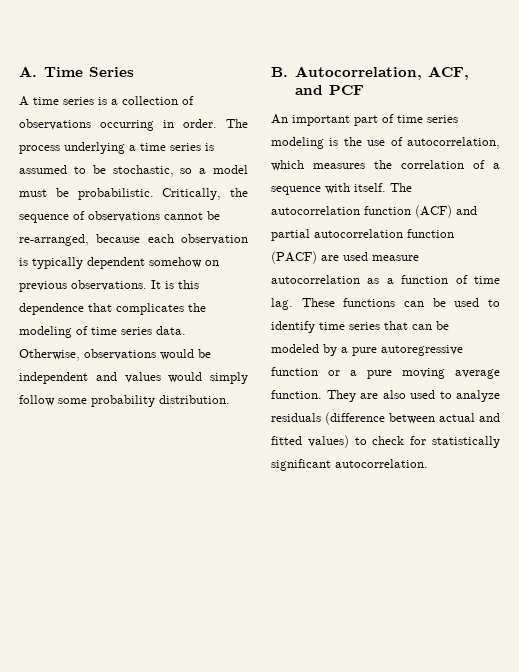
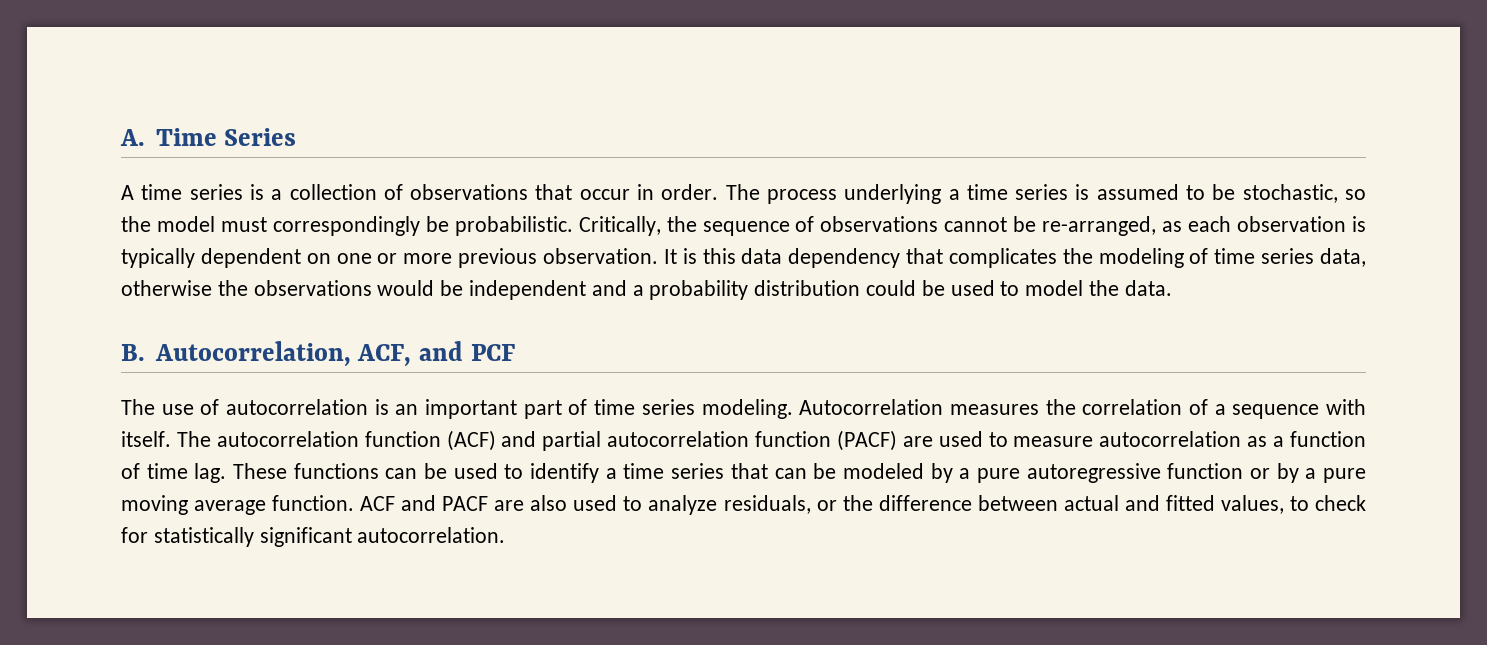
- A time series is a collection of observations occurring in order.
+ A time series is a collection of observations that occur in order.
- The process underlying a time series is assumed to be stochastic, so a model must be probabilistic.
+ The process underlying a time series is assumed to be stochastic, so the model must correspondingly be probabilistic.
- Critically, the sequence of observations cannot be re-arranged, because each observation is typically dependent somehow on previous observations.
+ Critically, the sequence of observations cannot be re-arranged, as each observation is typically dependent on one or more previous observation.
- It is this dependence that complicates the modeling of time series data. Otherwise, observations would be independent and values would simply follow some probability distribution.
+ It is this data dependency that complicates the modeling of time series data, otherwise the observations would be independent and a probability distribution could be used to model the data.
- An important part of time series modeling is the use of autocorrelation, which measures the correlation of a sequence with itself.
+ The use of autocorrelation is an important part of time series modeling. Autocorrelation measures the correlation of a sequence with itself.
- The autocorrelation function (ACF) and partial autocorrelation function (PACF) are used measure autocorrelation as a function of time lag.
+ The autocorrelation function (ACF) and partial autocorrelation function (PACF) are used to measure autocorrelation as a function of time lag.
- These functions can be used to identify time series that can be modeled by a pure autoregressive function or a pure moving average function.
+ These functions can be used to identify a time series that can be modeled by a pure autoregressive function or by a pure moving average function.
- They are also used to analyze residuals (difference between actual and fitted values) to check for statistically significant autocorrelation.
+ ACF and PACF are also used to analyze residuals, or the difference between actual and fitted values, to check for statistically significant autocorrelation.

